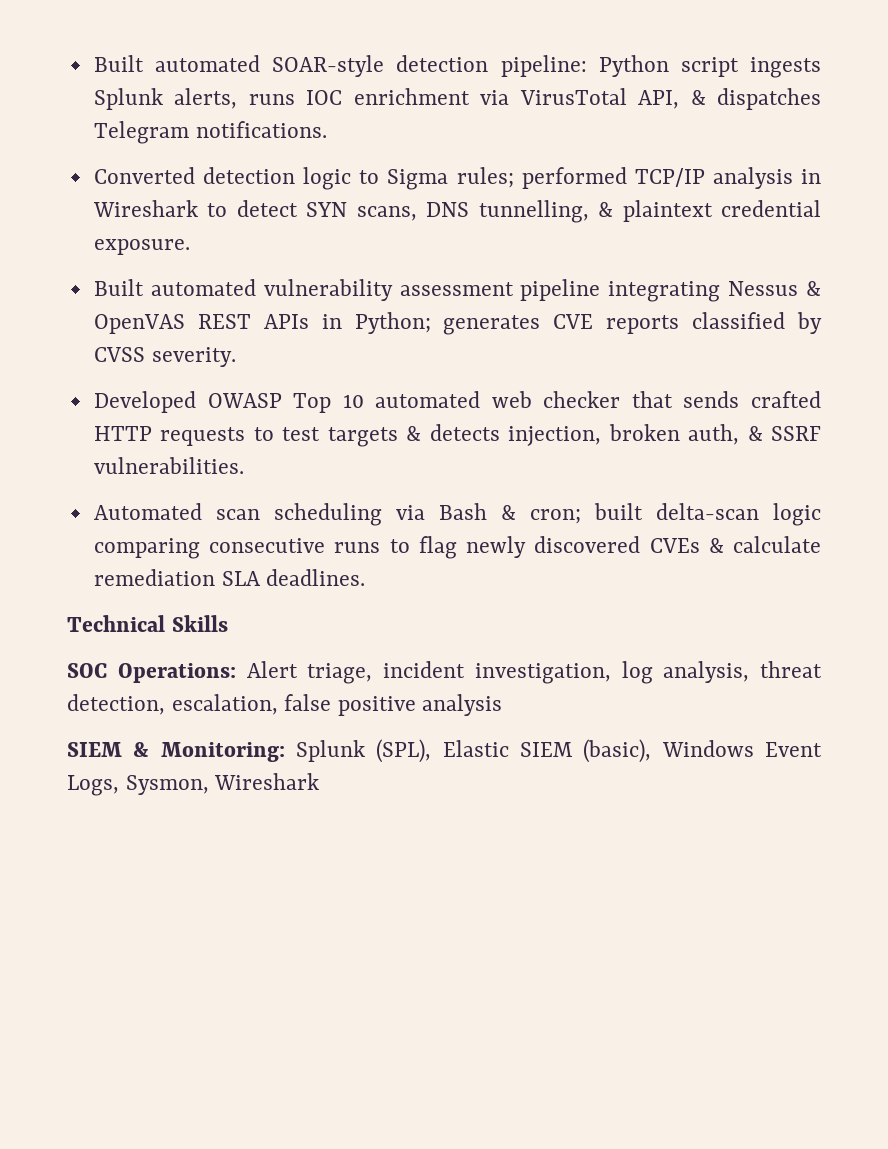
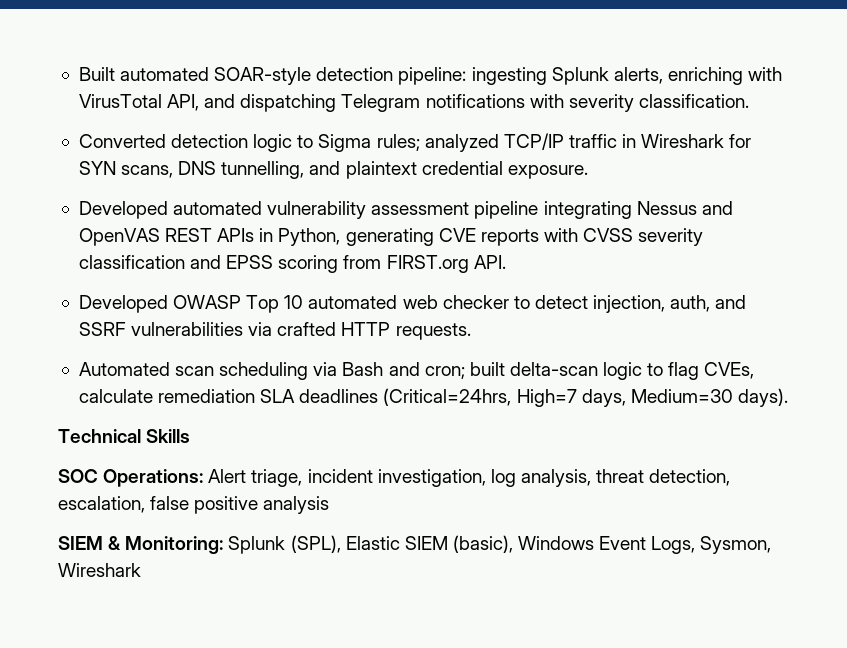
- Built automated SOAR-style detection pipeline: Python script ingests Splunk alerts, runs IOC enrichment via VirusTotal API, & dispatches Telegram notifications.
+ Built automated SOAR-style detection pipeline: ingesting Splunk alerts, enriching with VirusTotal API, and dispatching Telegram notifications with severity classification.
- Converted detection logic to Sigma rules; performed TCP/IP analysis in Wireshark to detect SYN scans, DNS tunnelling, & plaintext credential exposure.
+ Converted detection logic to Sigma rules; analyzed TCP/IP traffic in Wireshark for SYN scans, DNS tunnelling, and plaintext credential exposure.
- Built automated vulnerability assessment pipeline integrating Nessus & OpenVAS REST APIs in Python; generates CVE reports classified by CVSS severity.
+ Developed automated vulnerability assessment pipeline integrating Nessus and OpenVAS REST APIs in Python, generating CVE reports with CVSS severity classification and EPSS scoring from FIRST.org API.
- Developed OWASP Top 10 automated web checker that sends crafted HTTP requests to test targets & detects injection, broken auth, & SSRF vulnerabilities.
+ Developed OWASP Top 10 automated web checker to detect injection, auth, and SSRF vulnerabilities via crafted HTTP requests.
- Automated scan scheduling via Bash & cron; built delta-scan logic comparing consecutive runs to flag newly discovered CVEs & calculate remediation SLA deadlines.
+ Automated scan scheduling via Bash and cron; built delta-scan logic to flag CVEs, calculate remediation SLA deadlines (Critical=24hrs, High=7 days, Medium=30 days).

